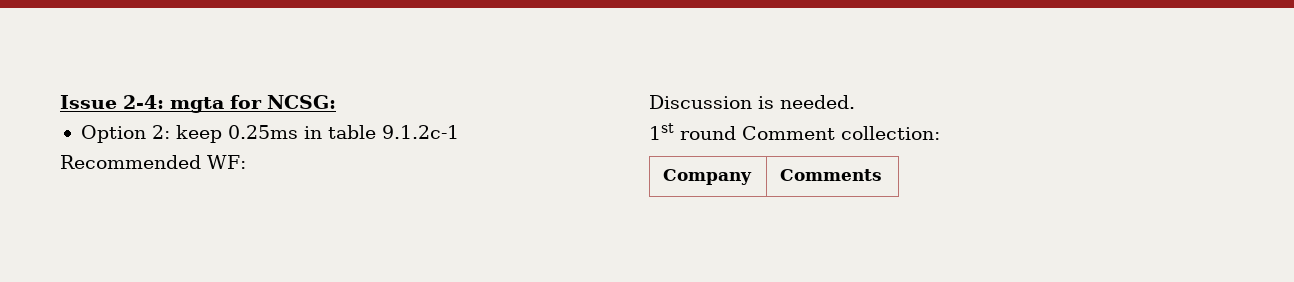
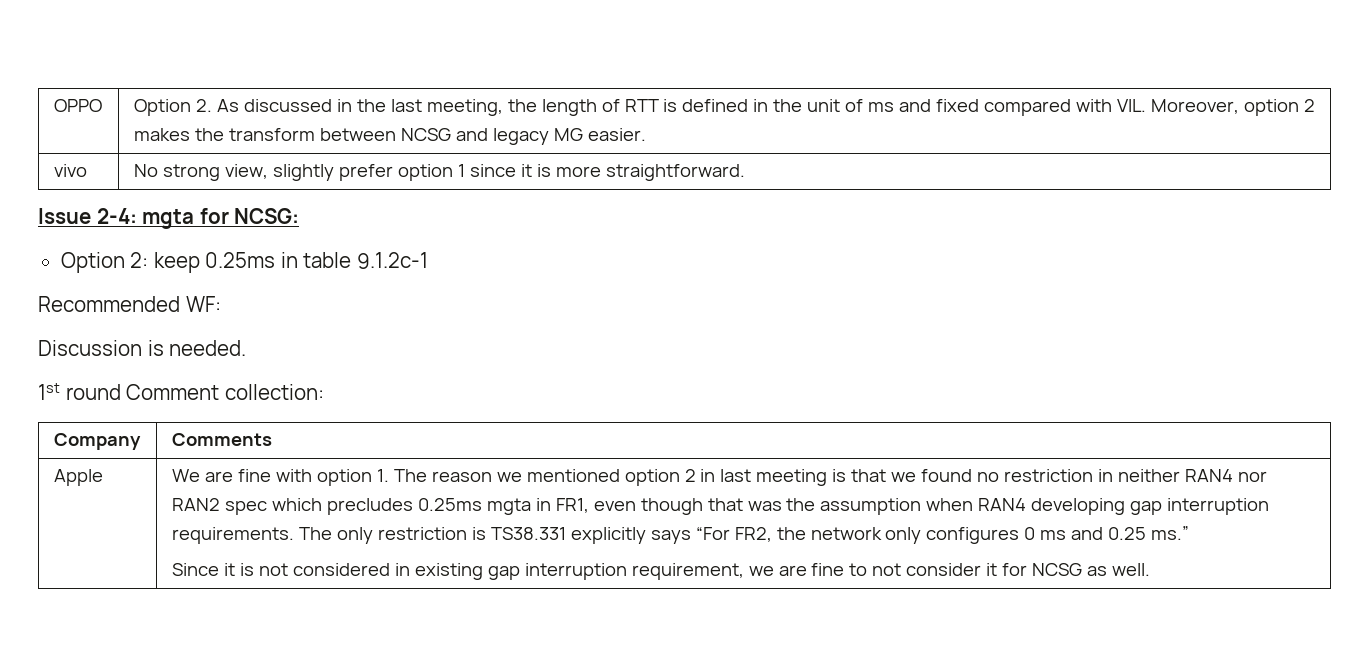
+ OPPO | Option 2. As discussed in the last meeting, the length of RTT is defined in the unit of ms and fixed compared with VIL. Moreover, option 2 makes the transform between NCSG and legacy MG easier.
+ vivo | No strong view, slightly prefer option 1 since it is more straightforward.
+ Apple | We are fine with option 1. The reason we mentioned option 2 in last meeting is that we found no restriction in neither RAN4 nor RAN2 spec which precludes 0.25ms mgta in FR1, even though that was the assumption when RAN4 developing gap interruption requirements. The only restriction is TS38.331 explicitly says “For FR2, the network only configures 0 ms and 0.25 ms.”
+ Since it is not considered in existing gap interruption requirement, we are fine to not consider it for NCSG as well.

